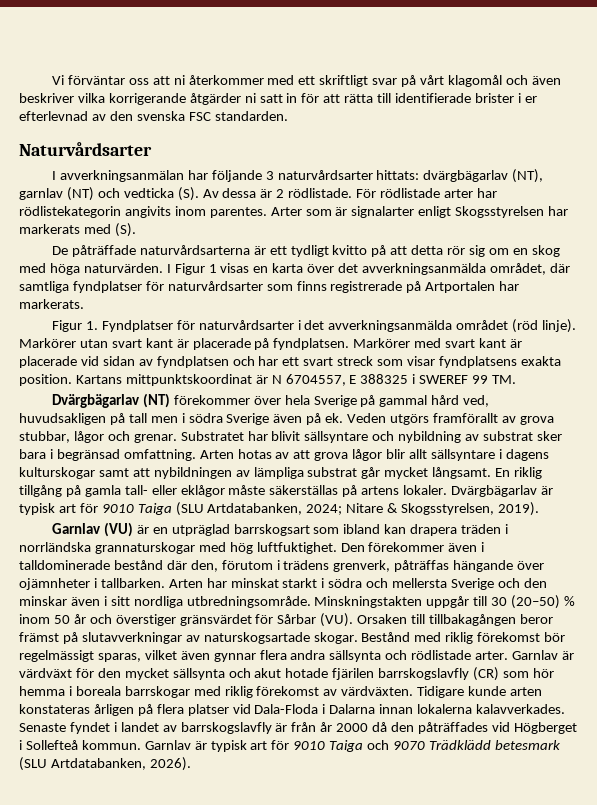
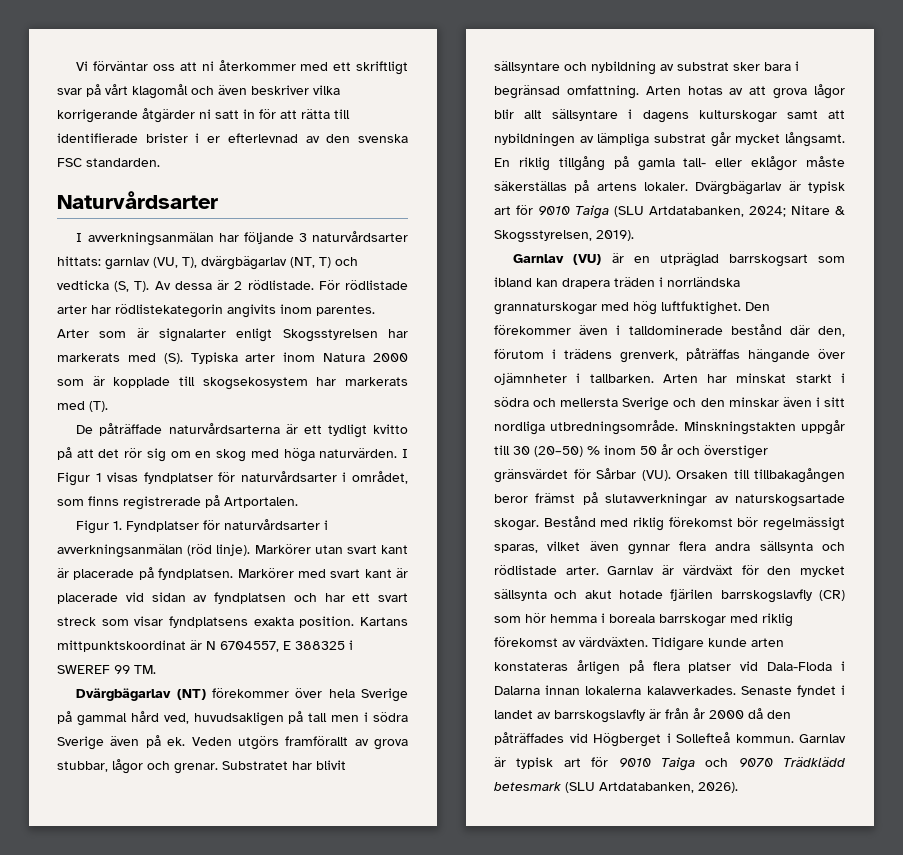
- I avverkningsanmälan har följande 3 naturvårdsarter hittats: dvärgbägarlav (NT), garnlav (NT) och vedticka (S). Av dessa är 2 rödlistade.
+ I avverkningsanmälan har följande 3 naturvårdsarter hittats: garnlav (VU, T), dvärgbägarlav (NT, T) och vedticka (S, T). Av dessa är 2 rödlistade.
- Arter som är signalarter enligt Skogsstyrelsen har markerats med (S).
+ Arter som är signalarter enligt Skogsstyrelsen har markerats med (S). Typiska arter inom Natura 2000 som är kopplade till skogsekosystem har markerats med (T).
- De påträffade naturvårdsarterna är ett tydligt kvitto på att detta rör sig om en skog med höga naturvärden.
+ De påträffade naturvårdsarterna är ett tydligt kvitto på att det rör sig om en skog med höga naturvärden.
- I Figur 1 visas en karta över det avverkningsanmälda området, där samtliga fyndplatser för naturvårdsarter som finns registrerade på Artportalen har markerats.
+ I Figur 1 visas fyndplatser för naturvårdsarter i området, som finns registrerade på Artportalen.
- Figur 1. Fyndplatser för naturvårdsarter i det avverkningsanmälda området (röd linje).
+ Figur 1. Fyndplatser för naturvårdsarter i avverkningsanmälan (röd linje).

